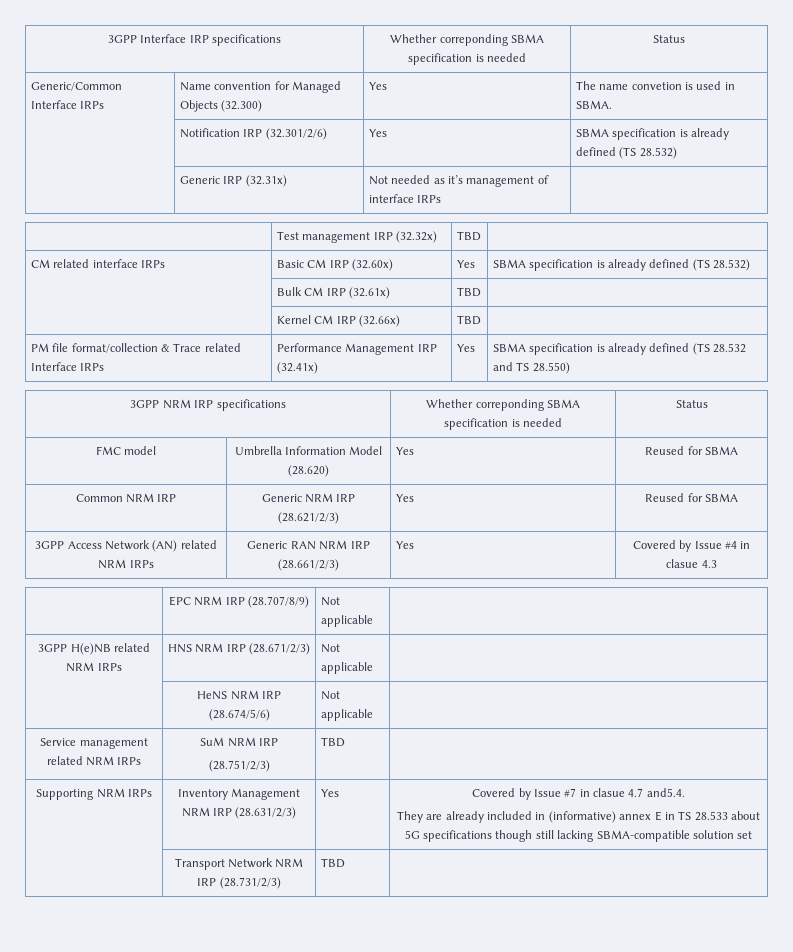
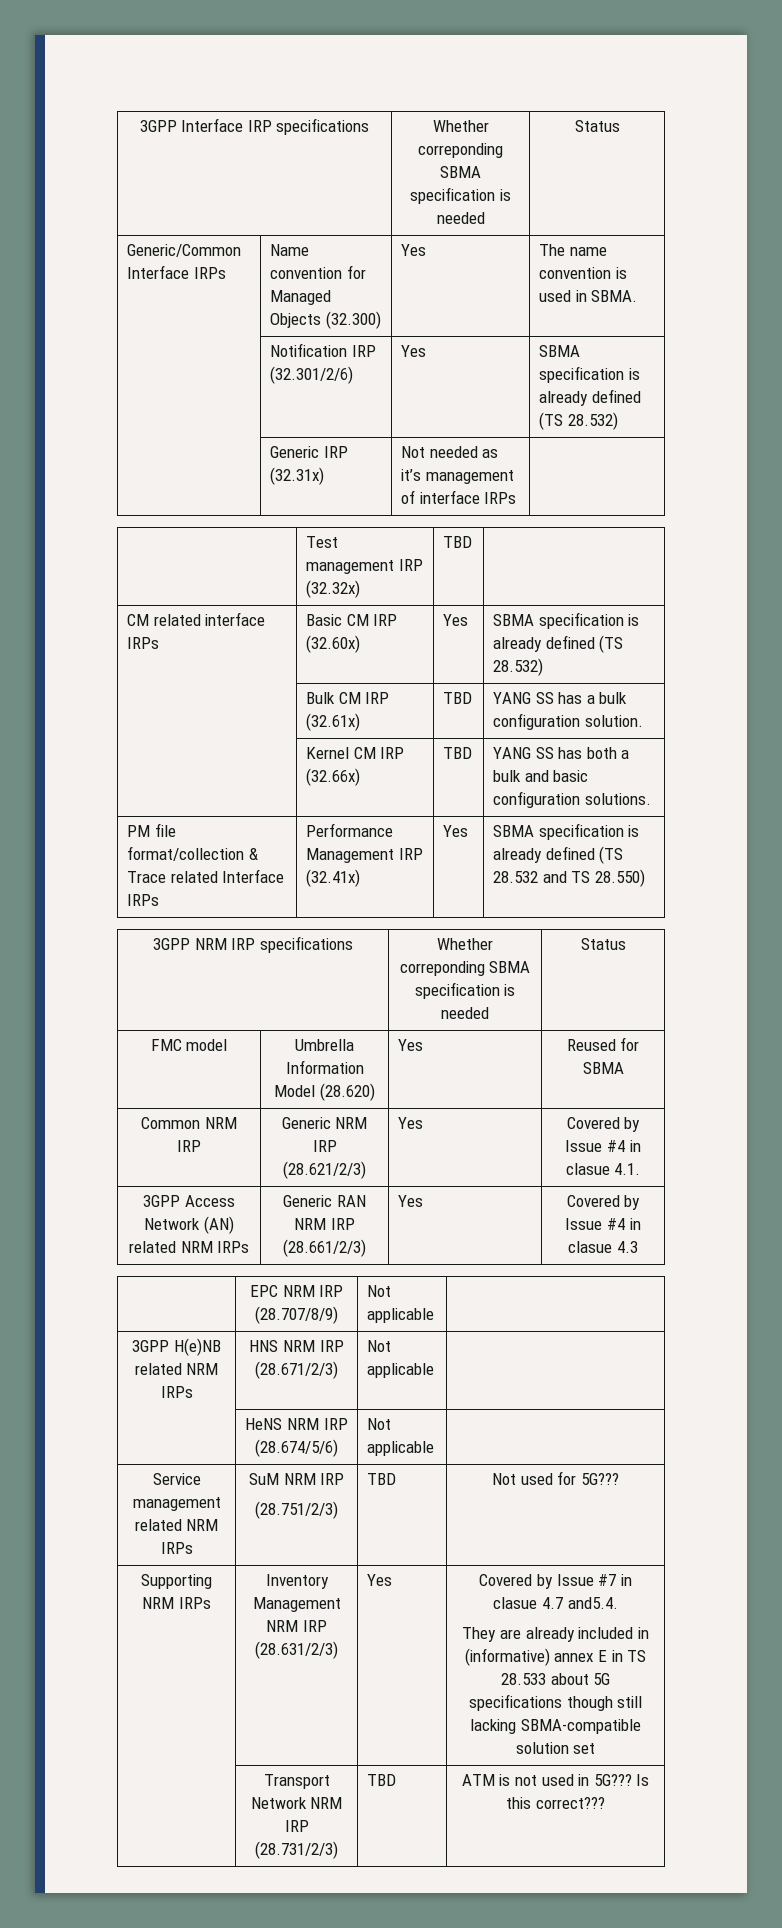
- Generic/Common Interface IRPs | Name convention for Managed Objects (32.300) | Yes | The name convetion is used in SBMA.
+ Generic/Common Interface IRPs | Name convention for Managed Objects (32.300) | Yes | The name convention is used in SBMA.
- | Bulk CM IRP (32.61x) | TBD |
+ | Bulk CM IRP (32.61x) | TBD | YANG SS has a bulk configuration solution.
- | Kernel CM IRP (32.66x) | TBD |
+ | Kernel CM IRP (32.66x) | TBD | YANG SS has both a bulk and basic configuration solutions.
- Common NRM IRP | Generic NRM IRP (28.621/2/3) | Yes | Reused for SBMA
+ Common NRM IRP | Generic NRM IRP (28.621/2/3) | Yes | Covered by Issue #4 in clasue 4.1.
  Service management related NRM IRPs | SuM NRM IRP
- (28.751/2/3) | TBD |
+ (28.751/2/3) | TBD | Not used for 5G???
- | Transport Network NRM IRP (28.731/2/3) | TBD |
+ | Transport Network NRM IRP (28.731/2/3) | TBD | ATM is not used in 5G??? Is this correct???

